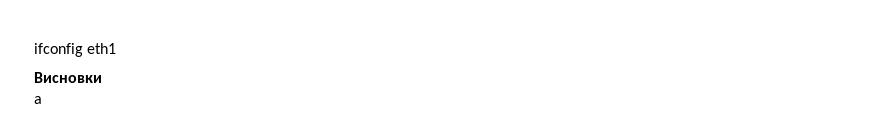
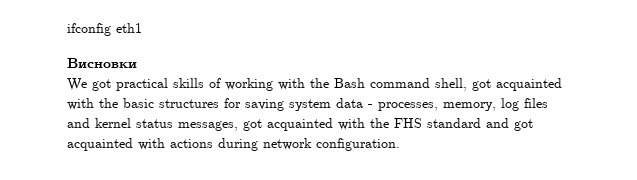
- a
+ We got practical skills of working with the Bash command shell, got acquainted with the basic structures for saving system data - processes, memory, log files and kernel status messages, got acquainted with the FHS standard and got acquainted with actions during network configuration.

